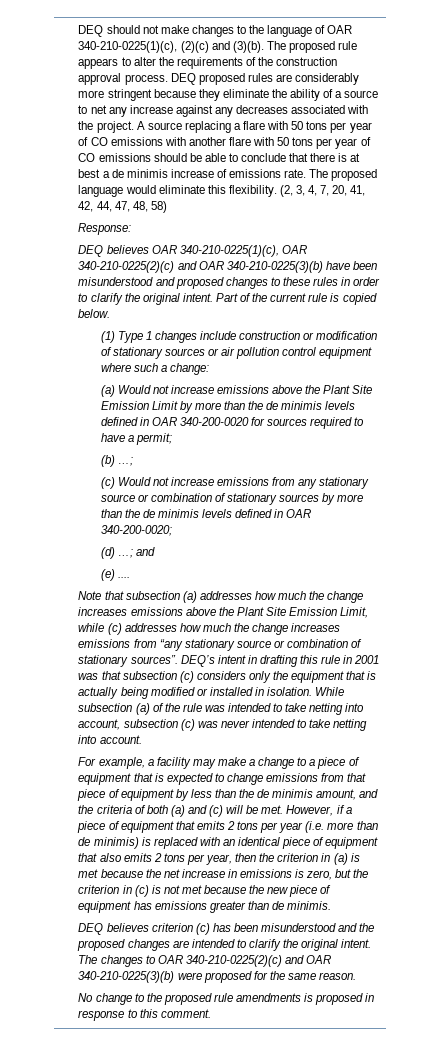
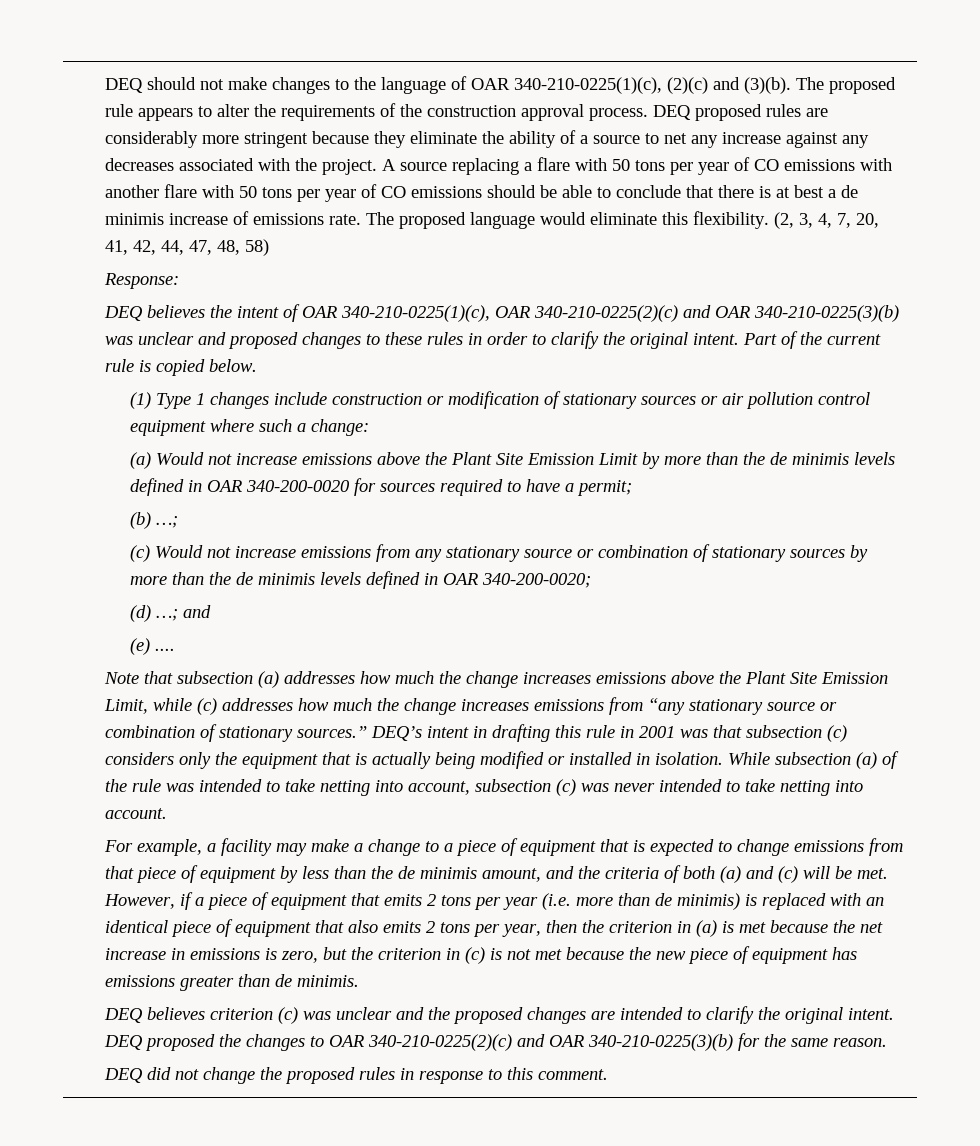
- DEQ believes OAR 340-210-0225(1)(c), OAR 340-210-0225(2)(c) and OAR 340-210-0225(3)(b) have been misunderstood and proposed changes to these rules in order to clarify the original intent.
+ DEQ believes the intent of OAR 340-210-0225(1)(c), OAR 340-210-0225(2)(c) and OAR 340-210-0225(3)(b) was unclear and proposed changes to these rules in order to clarify the original intent.
- Note that subsection (a) addresses how much the change increases emissions above the Plant Site Emission Limit, while (c) addresses how much the change increases emissions from “any stationary source or combination of stationary sources”.
+ Note that subsection (a) addresses how much the change increases emissions above the Plant Site Emission Limit, while (c) addresses how much the change increases emissions from “any stationary source or combination of stationary sources.”
- DEQ believes criterion (c) has been misunderstood and the proposed changes are intended to clarify the original intent.
+ DEQ believes criterion (c) was unclear and the proposed changes are intended to clarify the original intent.
- The changes to OAR 340-210-0225(2)(c) and OAR 340-210-0225(3)(b) were proposed for the same reason.
+ DEQ proposed the changes to OAR 340-210-0225(2)(c) and OAR 340-210-0225(3)(b) for the same reason.
- No change to the proposed rule amendments is proposed in response to this comment.
+ DEQ did not change the proposed rules in response to this comment.

